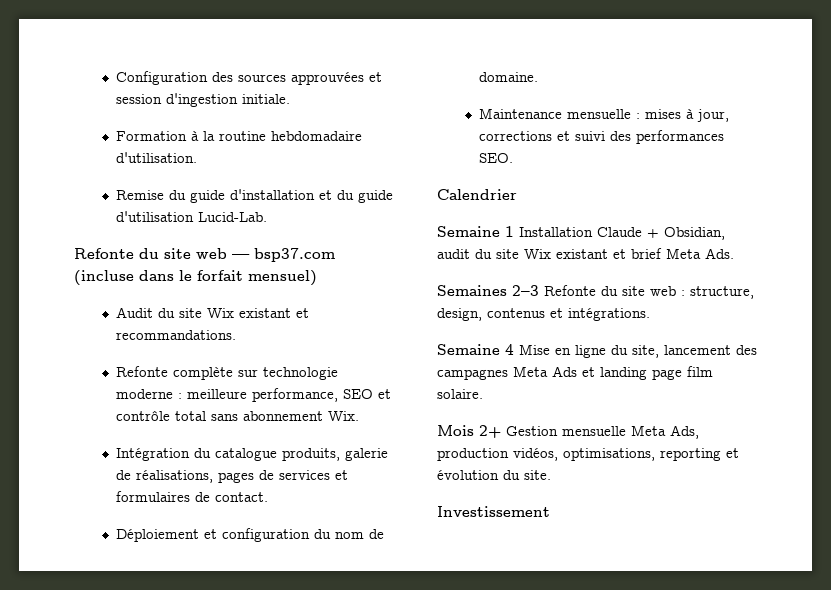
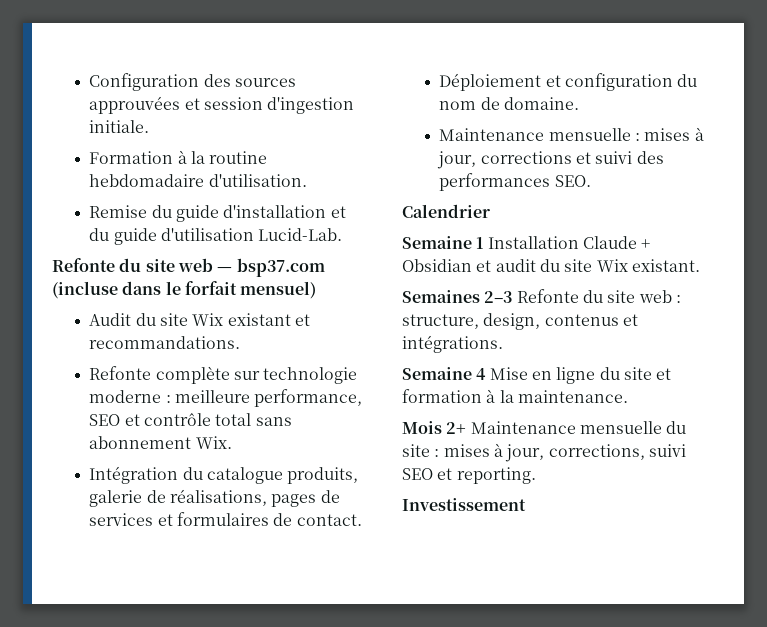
- Semaine 1 Installation Claude + Obsidian, audit du site Wix existant et brief Meta Ads.
+ Semaine 1 Installation Claude + Obsidian et audit du site Wix existant.
- Semaine 4 Mise en ligne du site, lancement des campagnes Meta Ads et landing page film solaire.
- Mois 2+ Gestion mensuelle Meta Ads, production vidéos, optimisations, reporting et évolution du site.
+ Semaine 4 Mise en ligne du site et formation à la maintenance.
+ Mois 2+ Maintenance mensuelle du site : mises à jour, corrections, suivi SEO et reporting.

